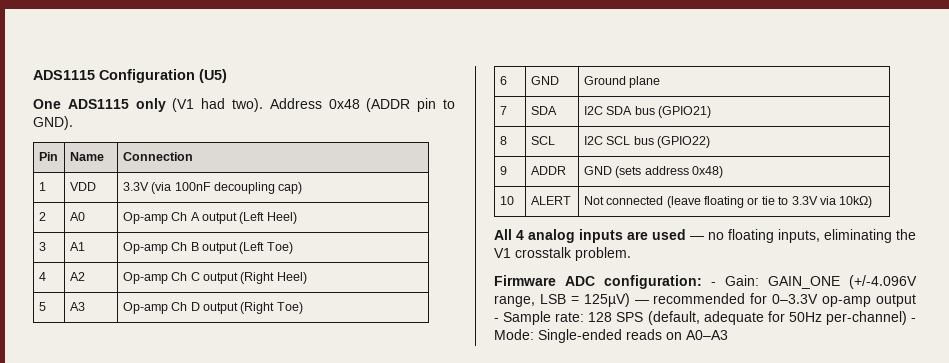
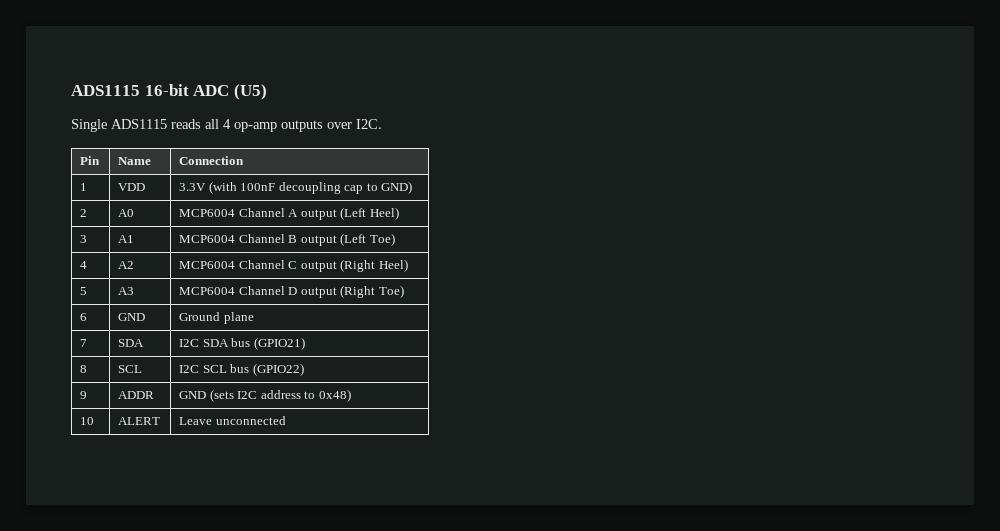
- ADS1115 Configuration (U5)
+ ADS1115 16-bit ADC (U5)
- One ADS1115 only (V1 had two). Address 0x48 (ADDR pin to GND).
+ Single ADS1115 reads all 4 op-amp outputs over I2C.
- 1 | VDD | 3.3V (via 100nF decoupling cap)
+ 1 | VDD | 3.3V (with 100nF decoupling cap to GND)
- 2 | A0 | Op-amp Ch A output (Left Heel)
+ 2 | A0 | MCP6004 Channel A output (Left Heel)
- 3 | A1 | Op-amp Ch B output (Left Toe)
+ 3 | A1 | MCP6004 Channel B output (Left Toe)
- 4 | A2 | Op-amp Ch C output (Right Heel)
+ 4 | A2 | MCP6004 Channel C output (Right Heel)
- 5 | A3 | Op-amp Ch D output (Right Toe)
+ 5 | A3 | MCP6004 Channel D output (Right Toe)
- 9 | ADDR | GND (sets address 0x48)
+ 9 | ADDR | GND (sets I2C address to 0x48)
- 10 | ALERT | Not connected (leave floating or tie to 3.3V via 10kΩ)
- All 4 analog inputs are used — no floating inputs, eliminating the V1 crosstalk problem.
- Firmware ADC configuration: - Gain: GAIN_ONE (+/-4.096V range, LSB = 125µV) — recommended for 0–3.3V op-amp output - Sample rate: 128 SPS (default, adequate for 50Hz per-channel) - Mode: Single-ended reads on A0–A3
+ 10 | ALERT | Leave unconnected

